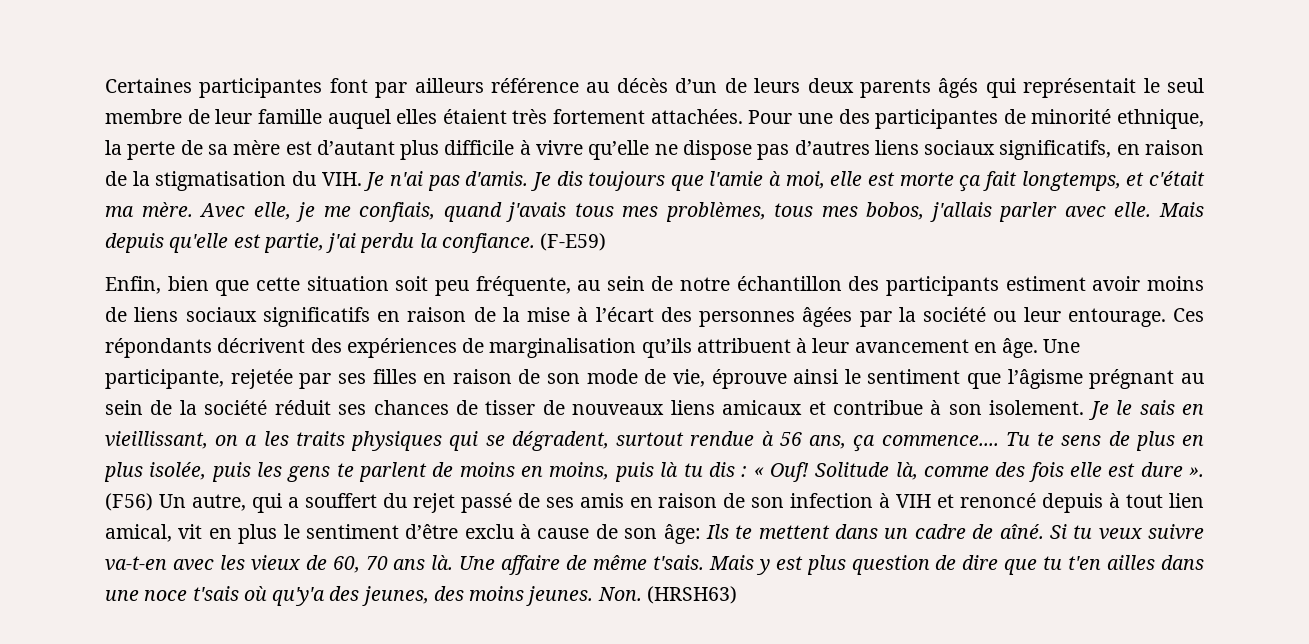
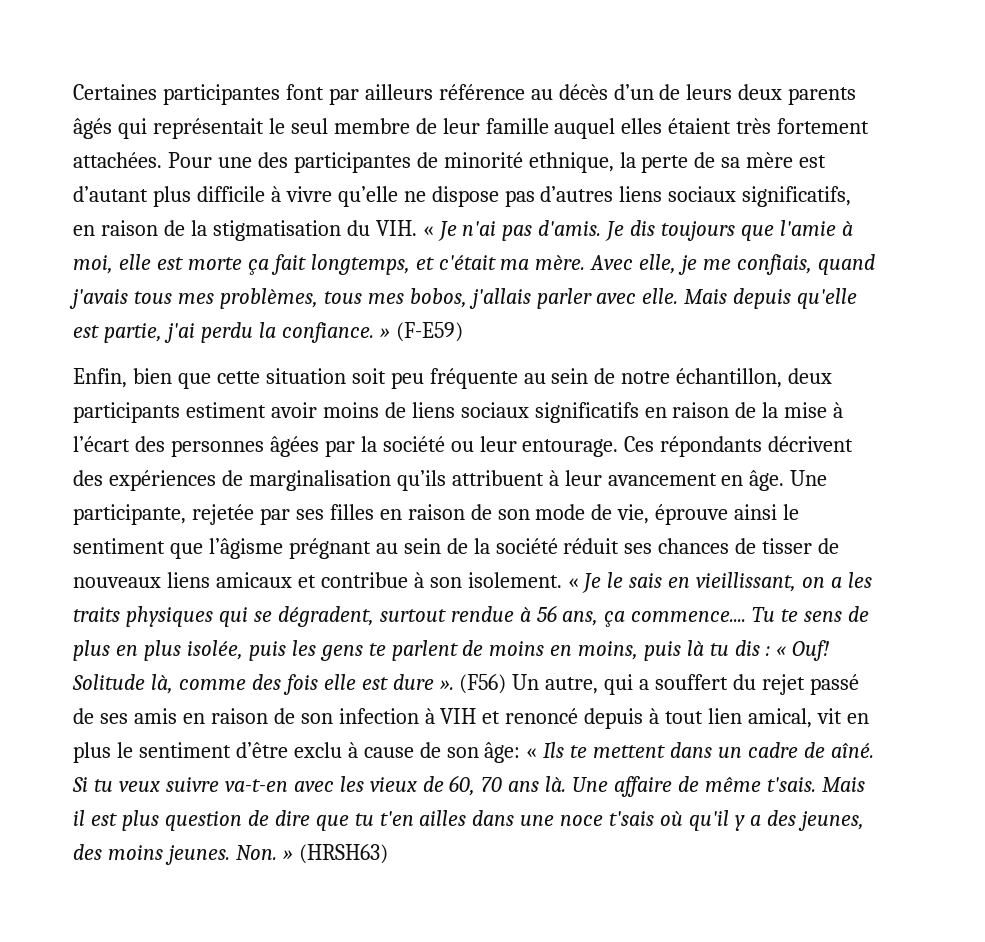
- Pour une des participantes de minorité ethnique, la perte de sa mère est d’autant plus difficile à vivre qu’elle ne dispose pas d’autres liens sociaux significatifs, en raison de la stigmatisation du VIH. Je n'ai pas d'amis.
+ Pour une des participantes de minorité ethnique, la perte de sa mère est d’autant plus difficile à vivre qu’elle ne dispose pas d’autres liens sociaux significatifs, en raison de la stigmatisation du VIH. « Je n'ai pas d'amis.
- Mais depuis qu'elle est partie, j'ai perdu la confiance. (F-E59)
+ Mais depuis qu'elle est partie, j'ai perdu la confiance. » (F-E59)
- Enfin, bien que cette situation soit peu fréquente, au sein de notre échantillon des participants estiment avoir moins de liens sociaux significatifs en raison de la mise à l’écart des personnes âgées par la société ou leur entourage.
+ Enfin, bien que cette situation soit peu fréquente au sein de notre échantillon, deux participants estiment avoir moins de liens sociaux significatifs en raison de la mise à l’écart des personnes âgées par la société ou leur entourage.
- Je le sais en vieillissant, on a les traits physiques qui se dégradent, surtout rendue à 56 ans, ça commence....
+ « Je le sais en vieillissant, on a les traits physiques qui se dégradent, surtout rendue à 56 ans, ça commence....
- (F56) Un autre, qui a souffert du rejet passé de ses amis en raison de son infection à VIH et renoncé depuis à tout lien amical, vit en plus le sentiment d’être exclu à cause de son âge: Ils te mettent dans un cadre de aîné.
+ (F56) Un autre, qui a souffert du rejet passé de ses amis en raison de son infection à VIH et renoncé depuis à tout lien amical, vit en plus le sentiment d’être exclu à cause de son âge: « Ils te mettent dans un cadre de aîné.
- Mais y est plus question de dire que tu t'en ailles dans une noce t'sais où qu'y'a des jeunes, des moins jeunes.
+ Mais il est plus question de dire que tu t'en ailles dans une noce t'sais où qu'il y a des jeunes, des moins jeunes.
- Non. (HRSH63)
+ Non. » (HRSH63)

